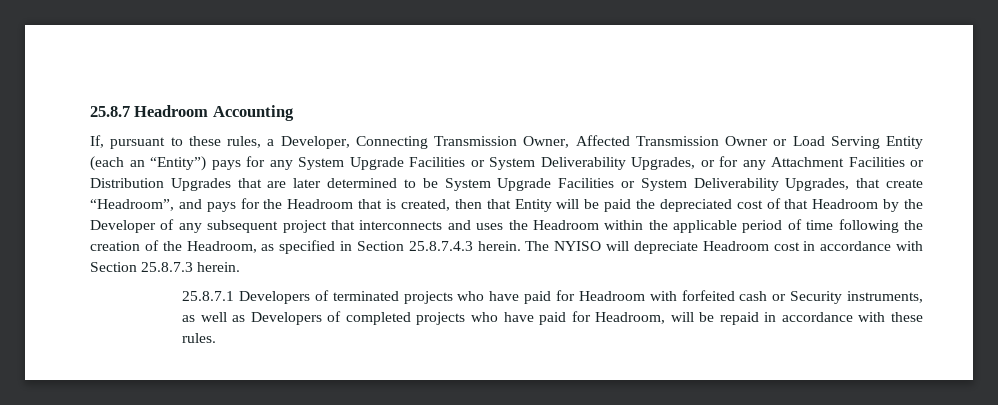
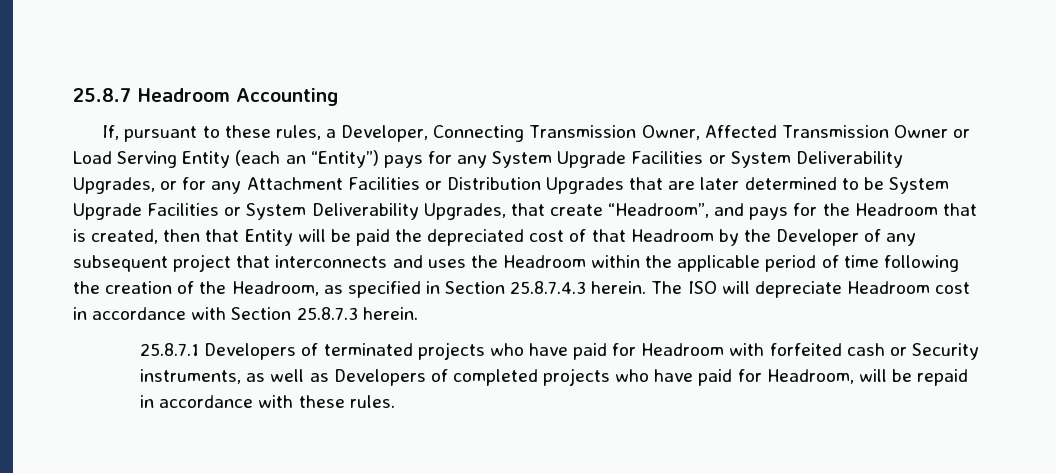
- The NYISO will depreciate Headroom cost in accordance with Section 25.8.7.3 herein.
+ The ISO will depreciate Headroom cost in accordance with Section 25.8.7.3 herein.

